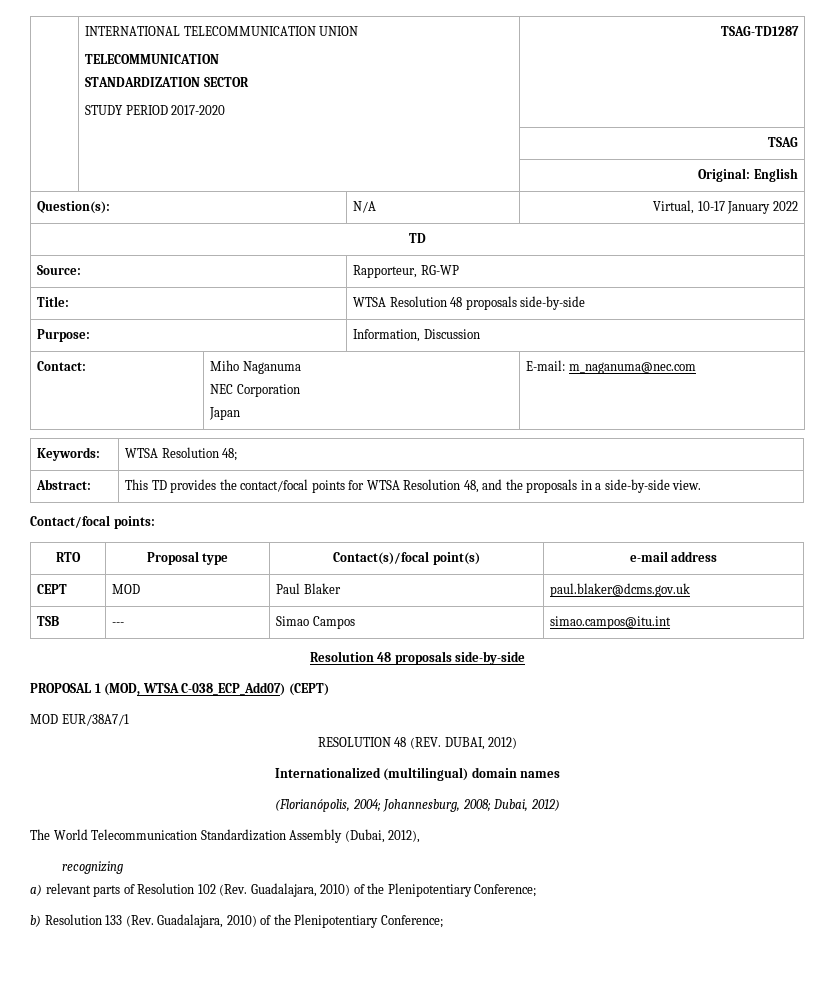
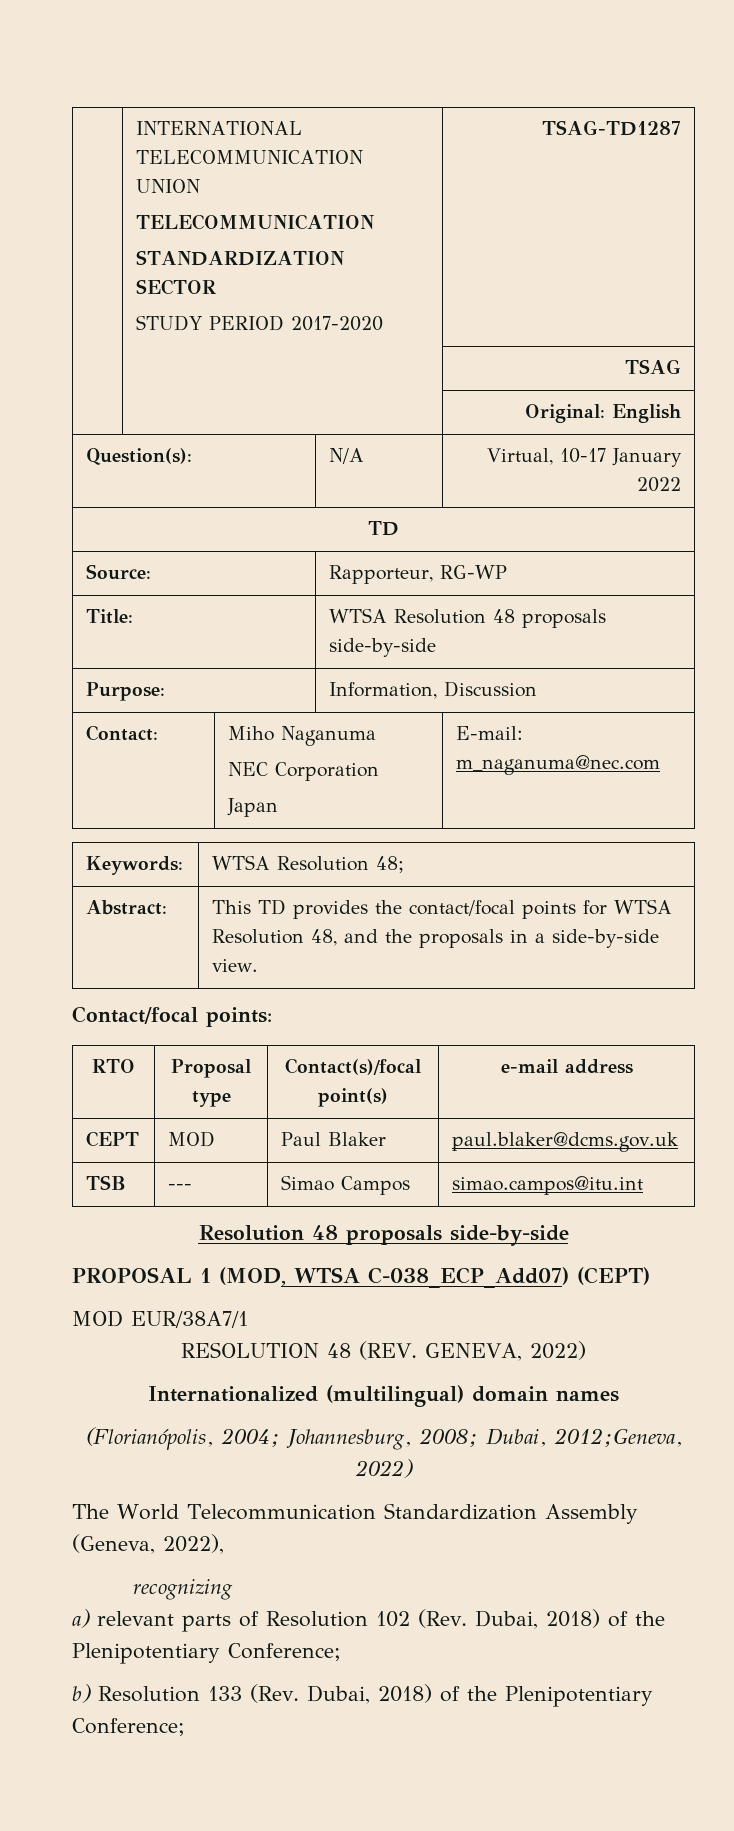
- RESOLUTION 48 (REV. DUBAI, 2012)
+ RESOLUTION 48 (REV. GENEVA, 2022)
- (Florianópolis, 2004; Johannesburg, 2008; Dubai, 2012)
+ (Florianópolis, 2004; Johannesburg, 2008; Dubai, 2012;Geneva, 2022)
- The World Telecommunication Standardization Assembly (Dubai, 2012),
+ The World Telecommunication Standardization Assembly (Geneva, 2022),
- a) relevant parts of Resolution 102 (Rev. Guadalajara, 2010) of the Plenipotentiary Conference;
+ a) relevant parts of Resolution 102 (Rev. Dubai, 2018) of the Plenipotentiary Conference;
- b) Resolution 133 (Rev. Guadalajara, 2010) of the Plenipotentiary Conference;
+ b) Resolution 133 (Rev. Dubai, 2018) of the Plenipotentiary Conference;

